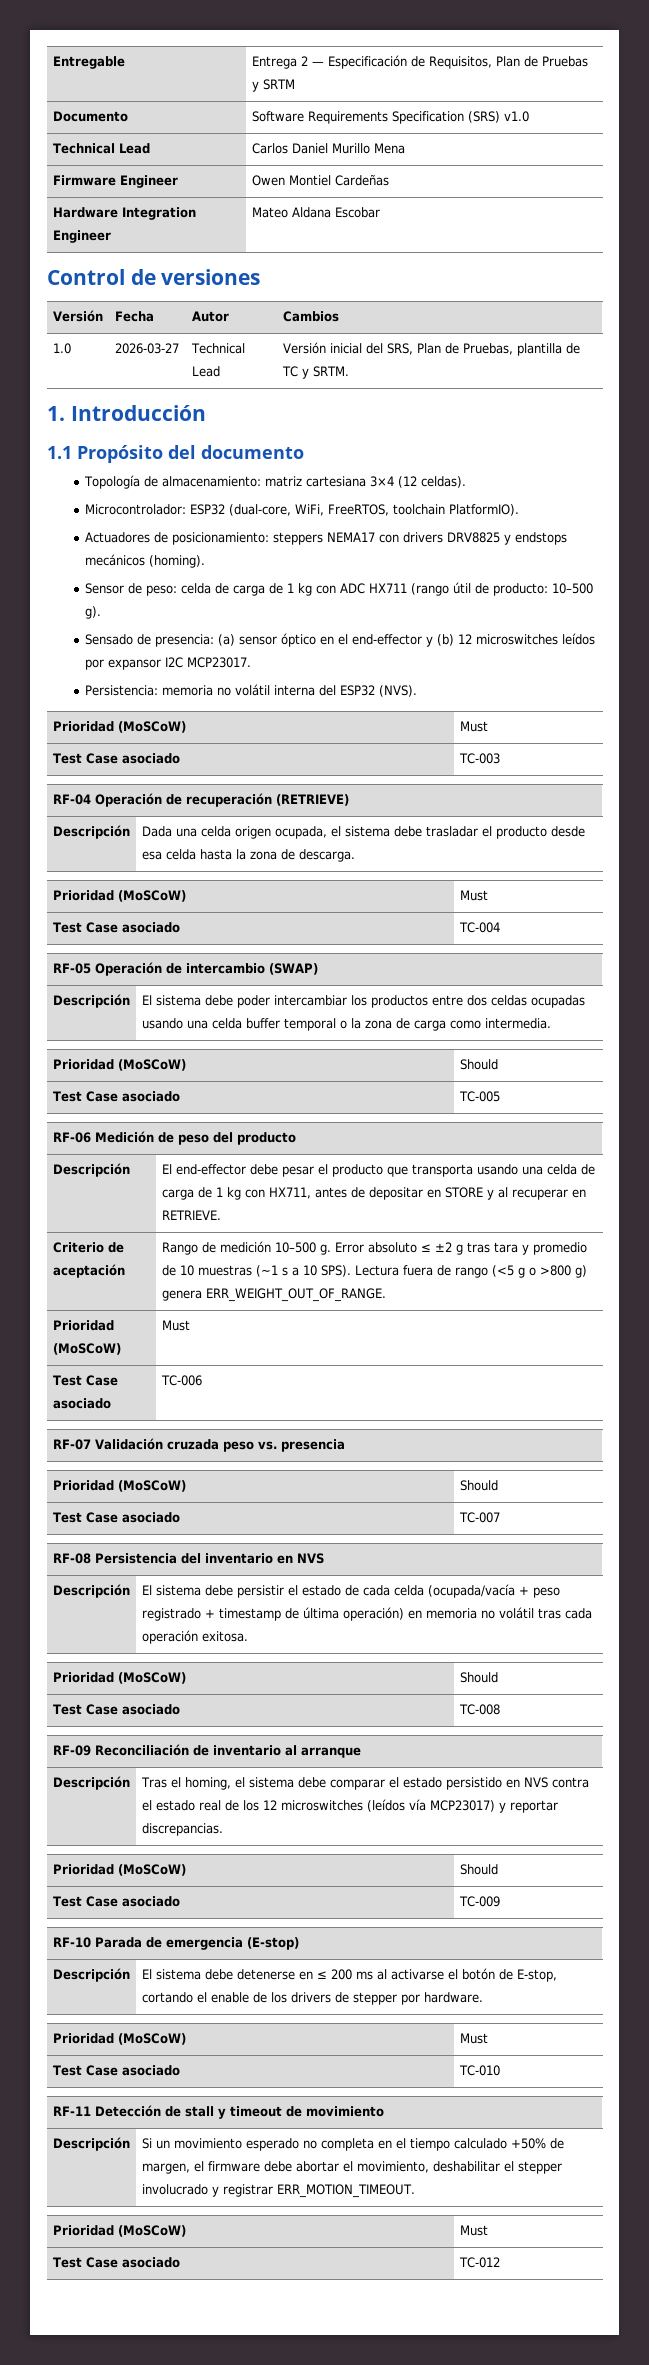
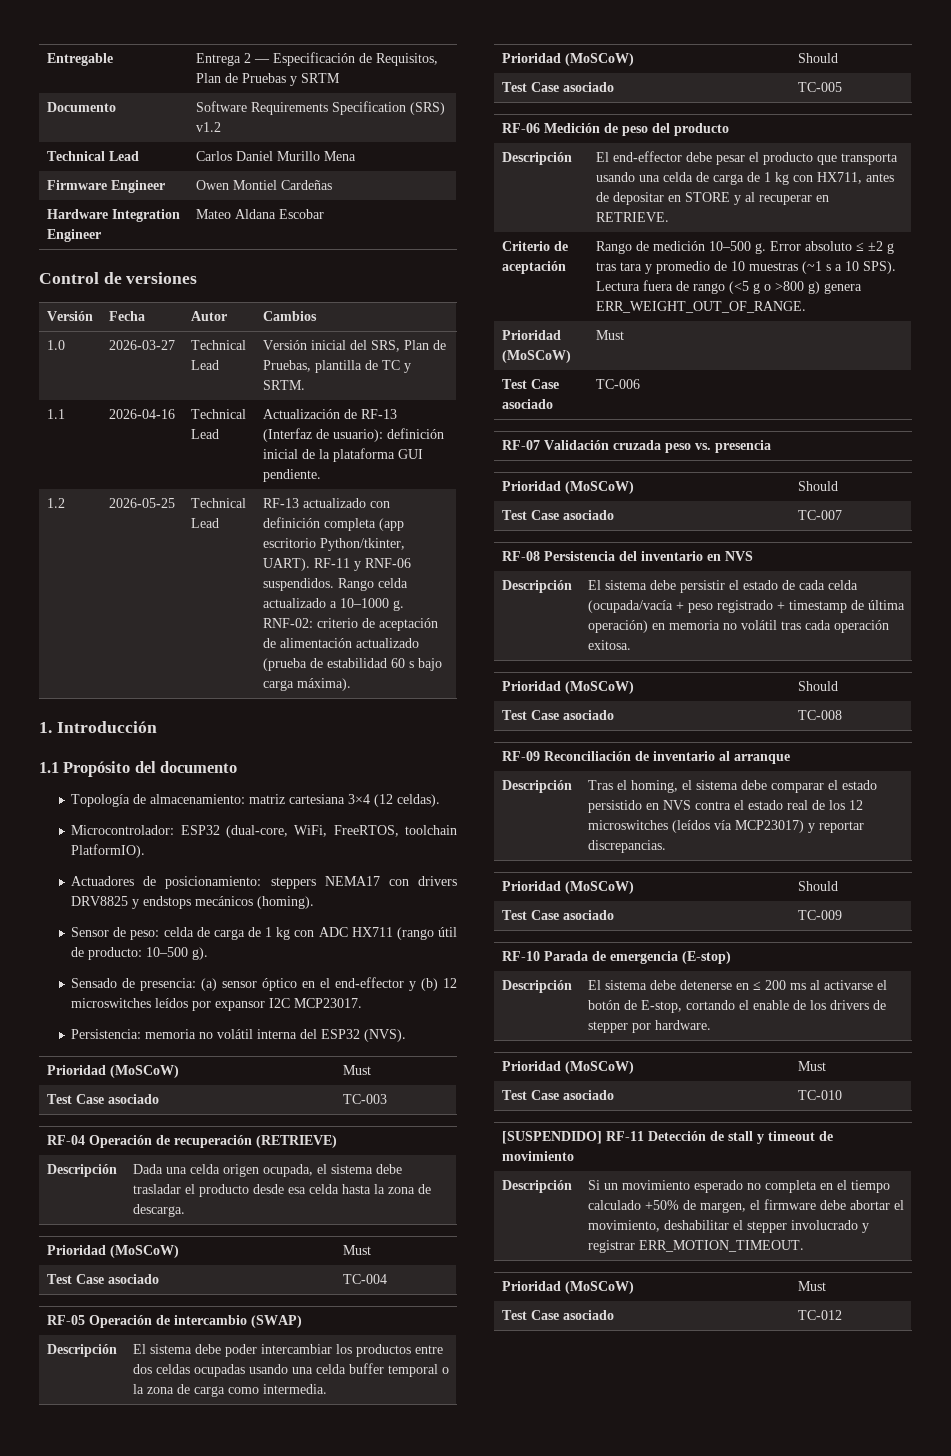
- Documento | Software Requirements Specification (SRS) v1.0
+ Documento | Software Requirements Specification (SRS) v1.2
+ 1.1 | 2026-04-16 | Technical Lead | Actualización de RF-13 (Interfaz de usuario): definición inicial de la plataforma GUI pendiente.
+ 1.2 | 2026-05-25 | Technical Lead | RF-13 actualizado con definición completa (app escritorio Python/tkinter, UART). RF-11 y RNF-06 suspendidos. Rango celda actualizado a 10–1000 g. RNF-02: criterio de aceptación de alimentación actualizado (prueba de estabilidad 60 s bajo carga máxima).
- RF-11 Detección de stall y timeout de movimiento
+ [SUSPENDIDO] RF-11 Detección de stall y timeout de movimiento

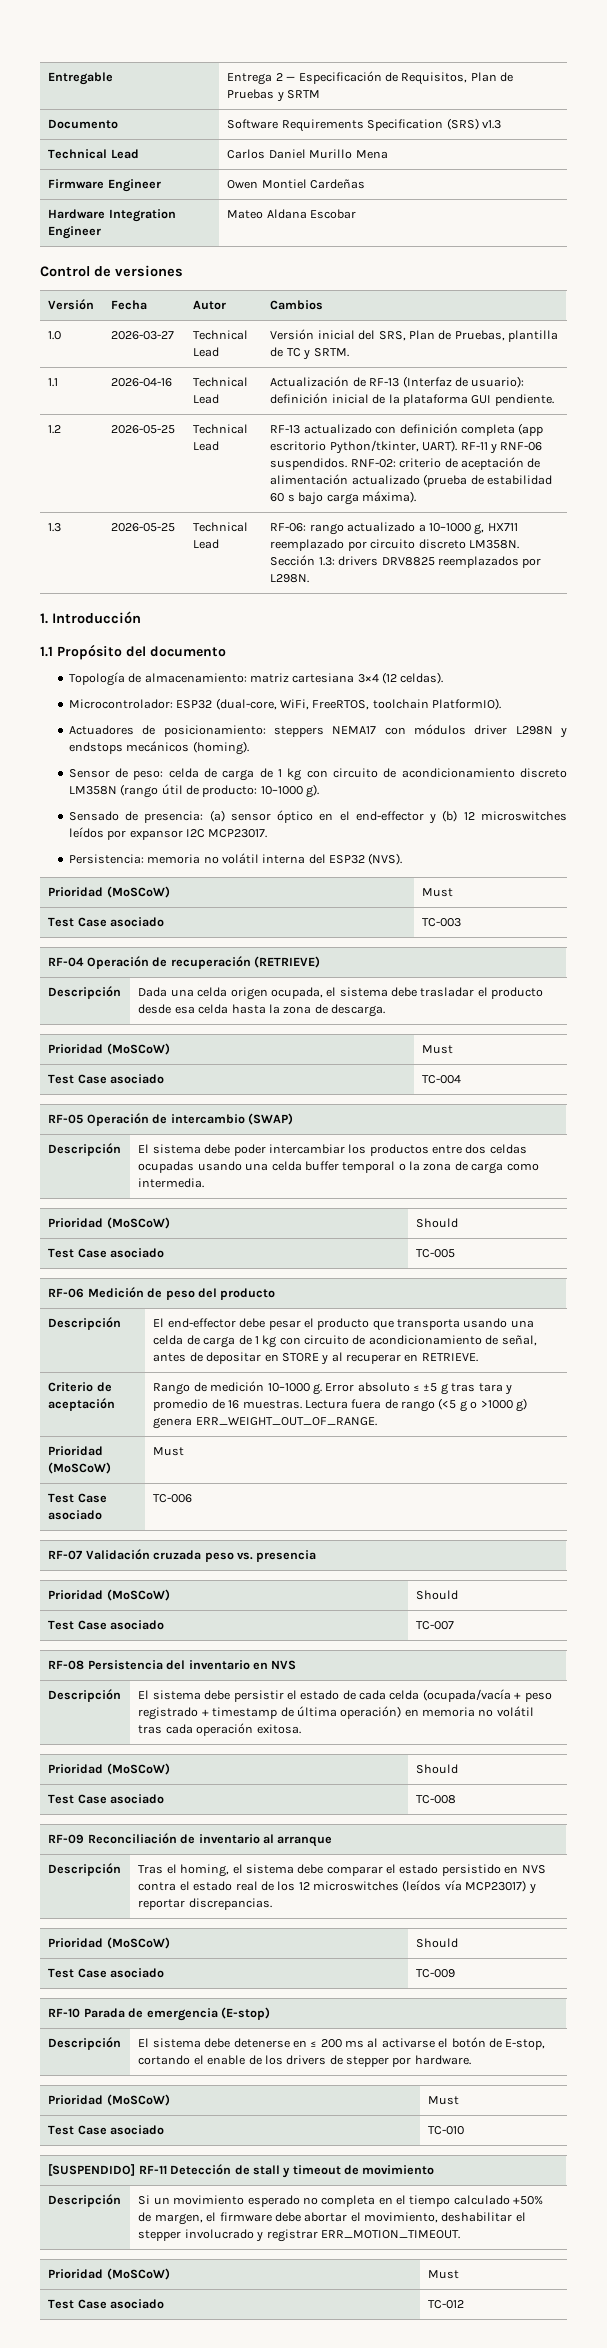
- Documento | Software Requirements Specification (SRS) v1.2
+ Documento | Software Requirements Specification (SRS) v1.3
- 1.2 | 2026-05-25 | Technical Lead | RF-13 actualizado con definición completa (app escritorio Python/tkinter, UART). RF-11 y RNF-06 suspendidos. Rango celda actualizado a 10–1000 g. RNF-02: criterio de aceptación de alimentación actualizado (prueba de estabilidad 60 s bajo carga máxima).
+ 1.2 | 2026-05-25 | Technical Lead | RF-13 actualizado con definición completa (app escritorio Python/tkinter, UART). RF-11 y RNF-06 suspendidos. RNF-02: criterio de aceptación de alimentación actualizado (prueba de estabilidad 60 s bajo carga máxima).
+ 1.3 | 2026-05-25 | Technical Lead | RF-06: rango actualizado a 10–1000 g, HX711 reemplazado por circuito discreto LM358N. Sección 1.3: drivers DRV8825 reemplazados por L298N.
- Actuadores de posicionamiento: steppers NEMA17 con drivers DRV8825 y endstops mecánicos (homing).
+ Actuadores de posicionamiento: steppers NEMA17 con módulos driver L298N y endstops mecánicos (homing).
- Sensor de peso: celda de carga de 1 kg con ADC HX711 (rango útil de producto: 10–500 g).
+ Sensor de peso: celda de carga de 1 kg con circuito de acondicionamiento discreto LM358N (rango útil de producto: 10–1000 g).
- Descripción | El end-effector debe pesar el producto que transporta usando una celda de carga de 1 kg con HX711, antes de depositar en STORE y al recuperar en RETRIEVE.
+ Descripción | El end-effector debe pesar el producto que transporta usando una celda de carga de 1 kg con circuito de acondicionamiento de señal, antes de depositar en STORE y al recuperar en RETRIEVE.
- Criterio de aceptación | Rango de medición 10–500 g. Error absoluto ≤ ±2 g tras tara y promedio de 10 muestras (~1 s a 10 SPS). Lectura fuera de rango (<5 g o >800 g) genera ERR_WEIGHT_OUT_OF_RANGE.
+ Criterio de aceptación | Rango de medición 10–1000 g. Error absoluto ≤ ±5 g tras tara y promedio de 16 muestras. Lectura fuera de rango (<5 g o >1000 g) genera ERR_WEIGHT_OUT_OF_RANGE.

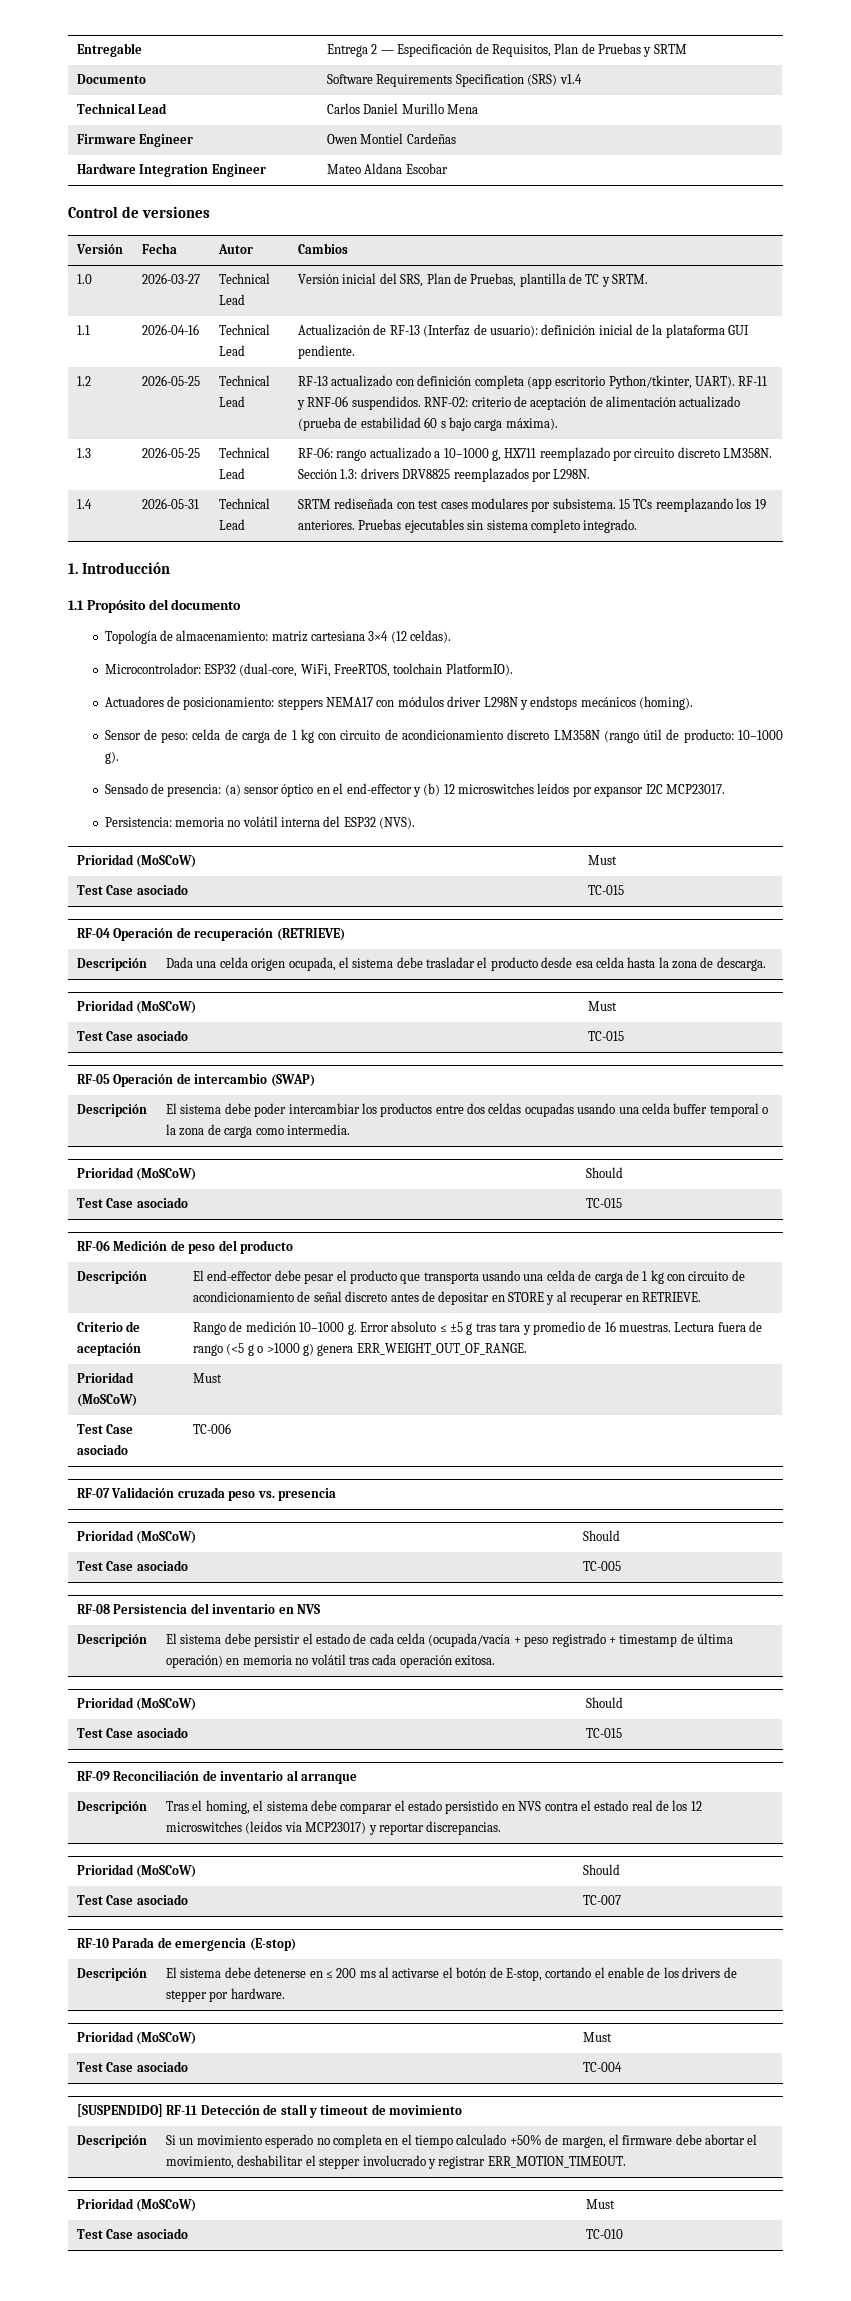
- Documento | Software Requirements Specification (SRS) v1.3
+ Documento | Software Requirements Specification (SRS) v1.4
+ 1.4 | 2026-05-31 | Technical Lead | SRTM rediseñada con test cases modulares por subsistema. 15 TCs reemplazando los 19 anteriores. Pruebas ejecutables sin sistema completo integrado.
  Persistencia: memoria no volátil interna del ESP32 (NVS).
  Prioridad (MoSCoW) | Must
- Test Case asociado | TC-003
+ Test Case asociado | TC-015
  Descripción | Dada una celda origen ocupada, el sistema debe trasladar el producto desde esa celda hasta la zona de descarga.
  Prioridad (MoSCoW) | Must
- Test Case asociado | TC-004
+ Test Case asociado | TC-015
  Descripción | El sistema debe poder intercambiar los productos entre dos celdas ocupadas usando una celda buffer temporal o la zona de carga como intermedia.
  Prioridad (MoSCoW) | Should
- Test Case asociado | TC-005
+ Test Case asociado | TC-015
- Descripción | El end-effector debe pesar el producto que transporta usando una celda de carga de 1 kg con circuito de acondicionamiento de señal, antes de depositar en STORE y al recuperar en RETRIEVE.
+ Descripción | El end-effector debe pesar el producto que transporta usando una celda de carga de 1 kg con circuito de acondicionamiento de señal discreto antes de depositar en STORE y al recuperar en RETRIEVE.
- Test Case asociado | TC-007
+ Test Case asociado | TC-005
  Descripción | El sistema debe persistir el estado de cada celda (ocupada/vacía + peso registrado + timestamp de última operación) en memoria no volátil tras cada operación exitosa.
  Prioridad (MoSCoW) | Should
- Test Case asociado | TC-008
+ Test Case asociado | TC-015
- Test Case asociado | TC-009
+ Test Case asociado | TC-007
- Test Case asociado | TC-010
+ Test Case asociado | TC-004
- Test Case asociado | TC-012
+ Test Case asociado | TC-010

